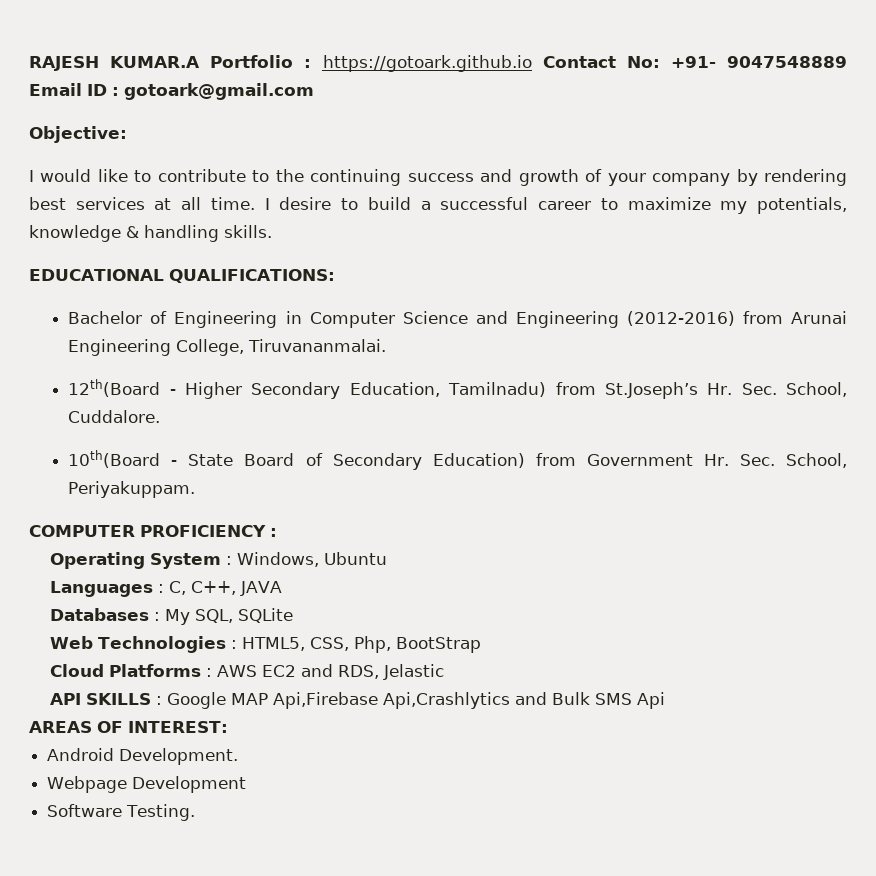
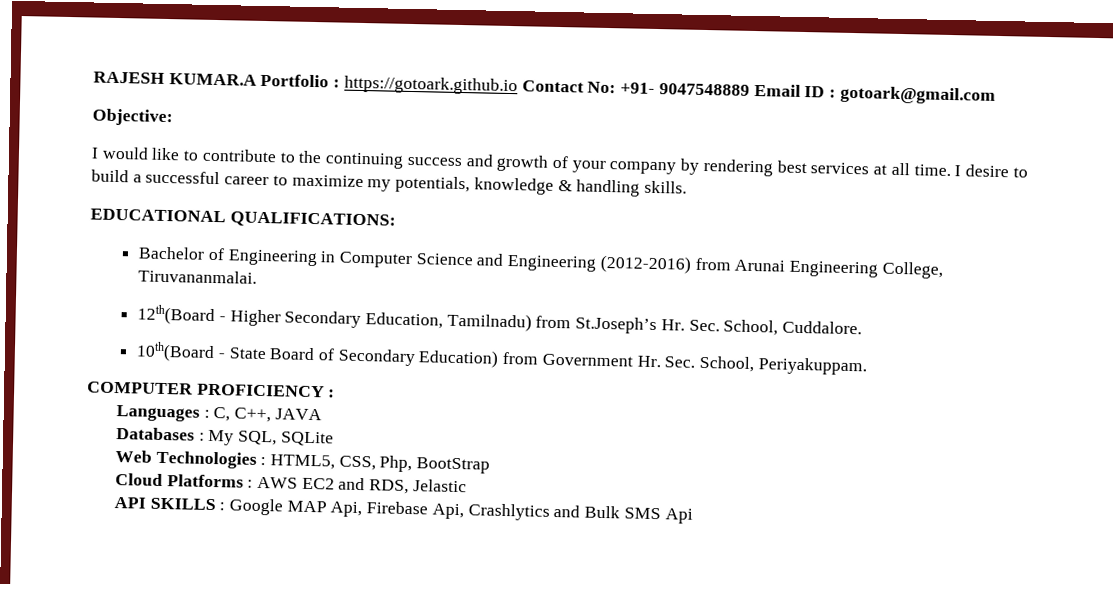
- Operating System : Windows, Ubuntu
- API SKILLS : Google MAP Api,Firebase Api,Crashlytics and Bulk SMS Api
+ API SKILLS : Google MAP Api, Firebase Api, Crashlytics and Bulk SMS Api
- AREAS OF INTEREST:
- Android Development.
- Webpage Development
- Software Testing.

